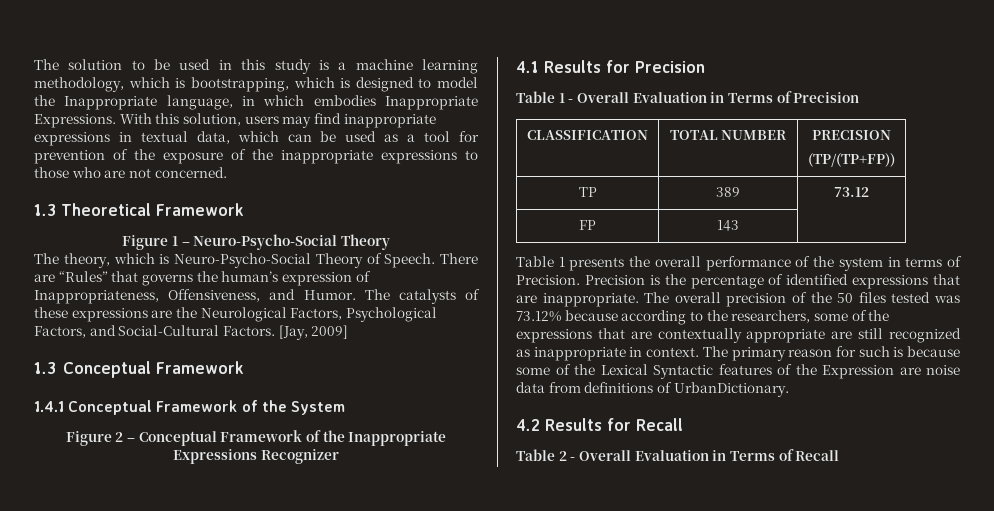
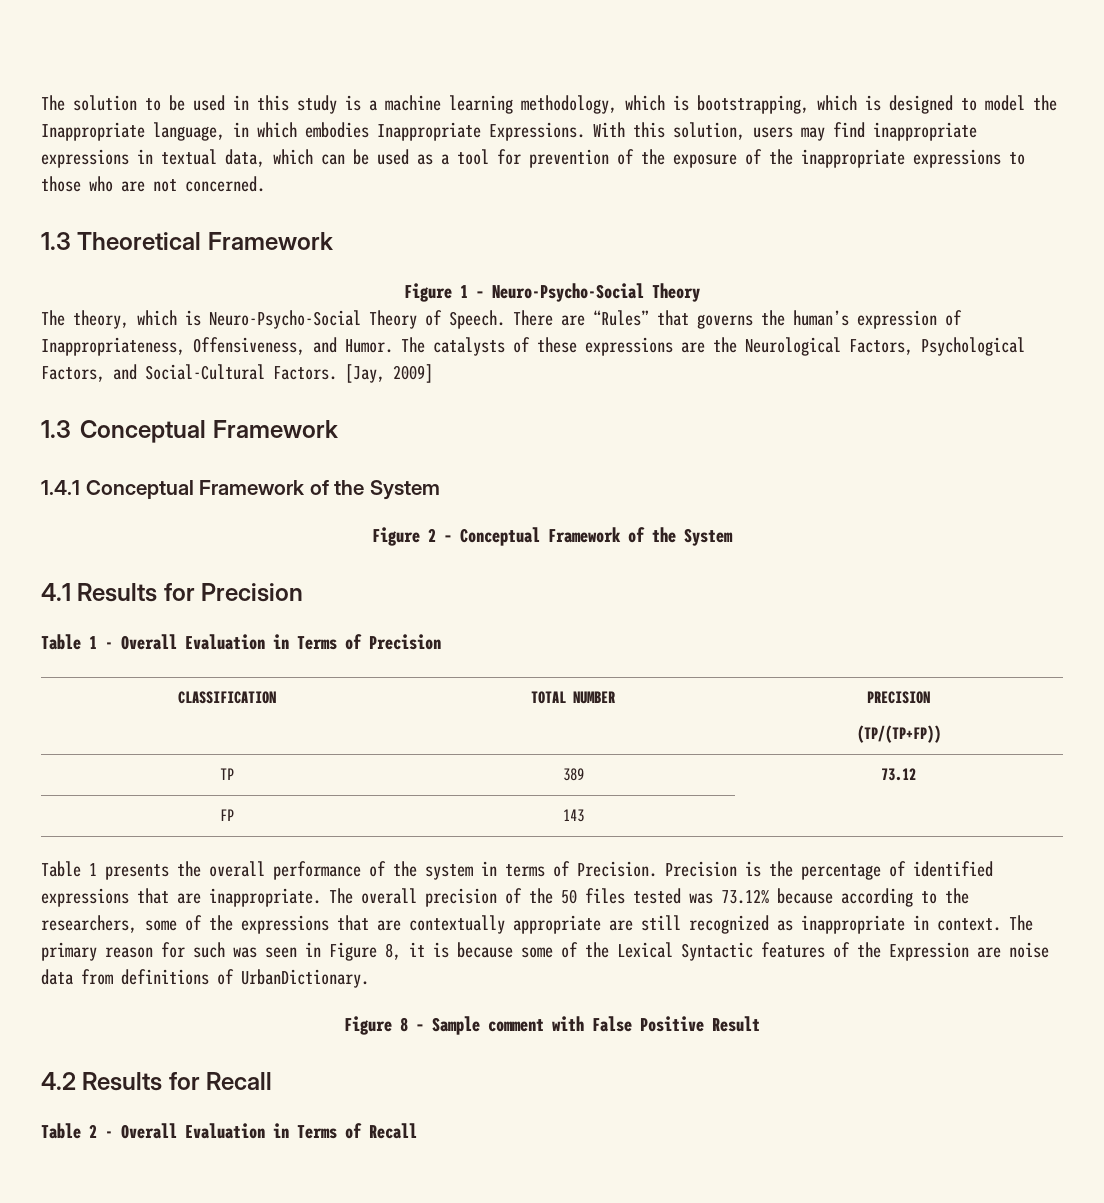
- Figure 2 – Conceptual Framework of the Inappropriate Expressions Recognizer
+ Figure 2 – Conceptual Framework of the System
- The primary reason for such is because some of the Lexical Syntactic features of the Expression are noise data from definitions of UrbanDictionary.
+ The primary reason for such was seen in Figure 8, it is because some of the Lexical Syntactic features of the Expression are noise data from definitions of UrbanDictionary.
+ Figure 8 – Sample comment with False Positive Result

